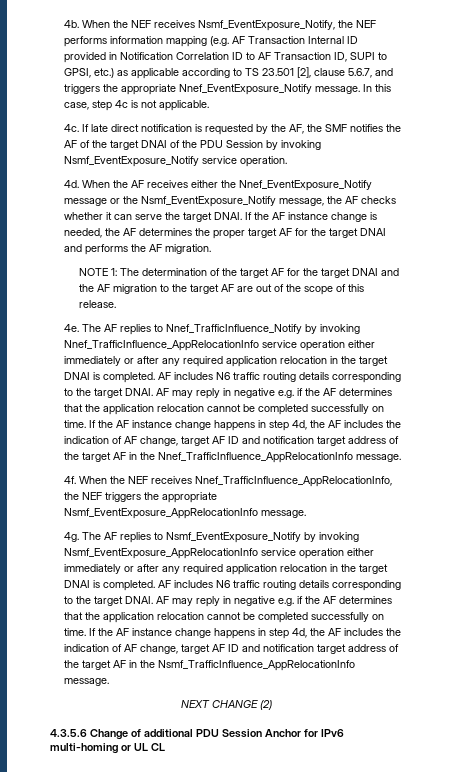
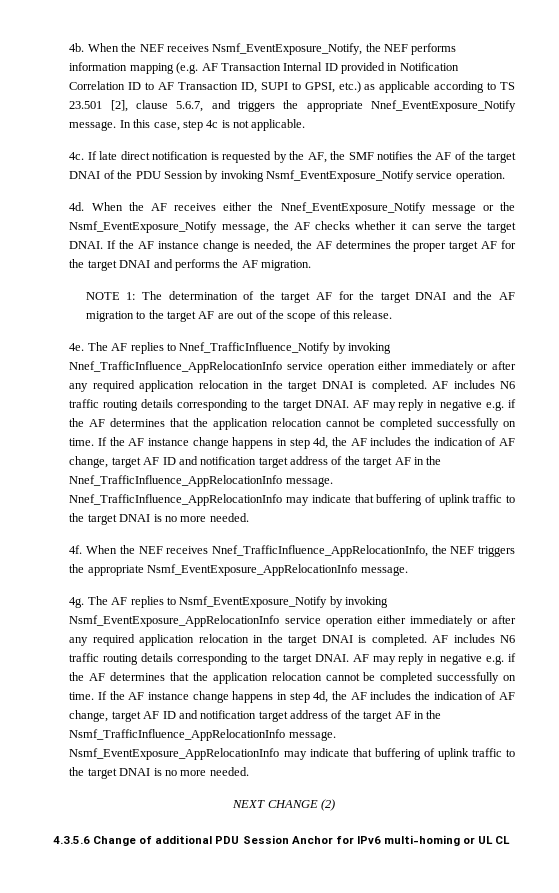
+ Nnef_TrafficInfluence_AppRelocationInfo may indicate that buffering of uplink traffic to the target DNAI is no more needed.
+ Nsmf_EventExposure_AppRelocationInfo may indicate that buffering of uplink traffic to the target DNAI is no more needed.

